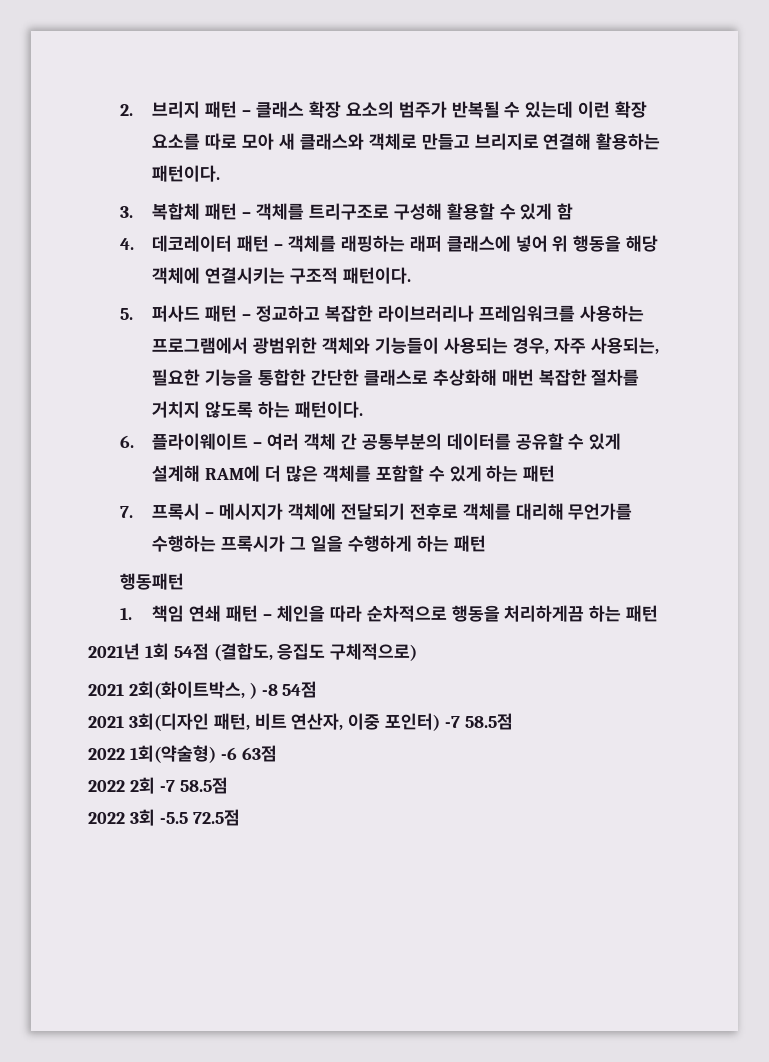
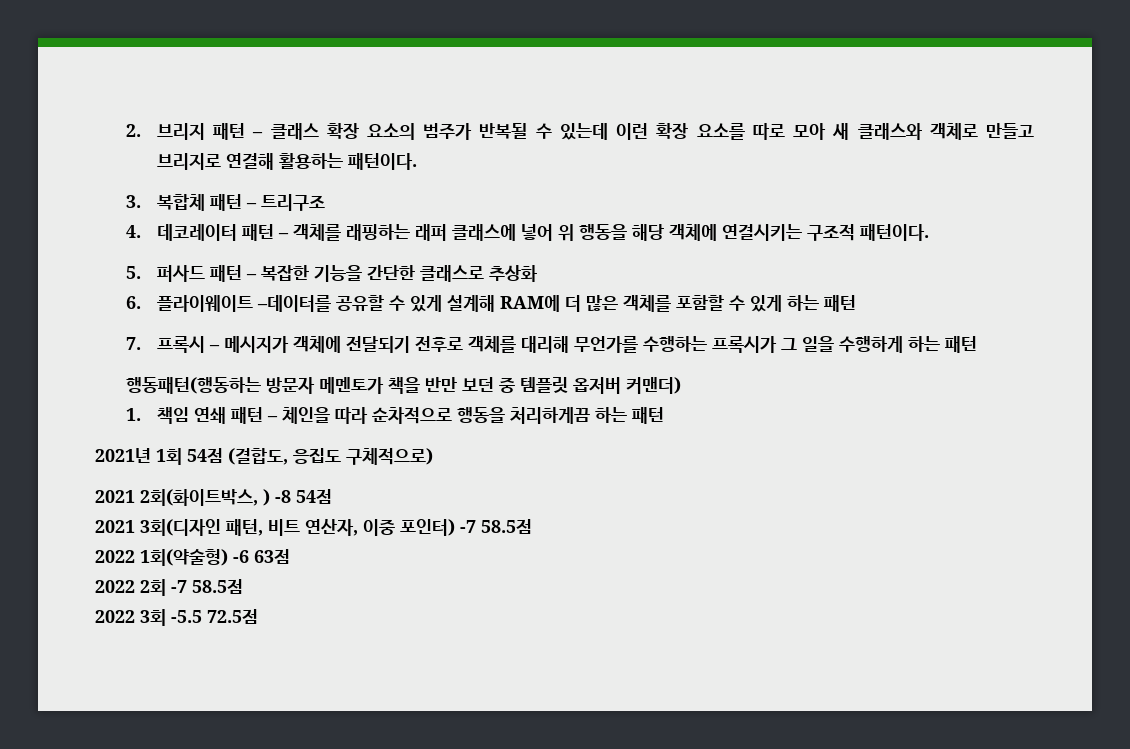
- 3. 복합체 패턴 – 객체를 트리구조로 구성해 활용할 수 있게 함
+ 3. 복합체 패턴 – 트리구조
- 5. 퍼사드 패턴 – 정교하고 복잡한 라이브러리나 프레임워크를 사용하는 프로그램에서 광범위한 객체와 기능들이 사용되는 경우, 자주 사용되는, 필요한 기능을 통합한 간단한 클래스로 추상화해 매번 복잡한 절차를 거치지 않도록 하는 패턴이다.
- 6. 플라이웨이트 – 여러 객체 간 공통부분의 데이터를 공유할 수 있게 설계해 RAM에 더 많은 객체를 포함할 수 있게 하는 패턴
+ 5. 퍼사드 패턴 – 복잡한 기능을 간단한 클래스로 추상화
+ 6. 플라이웨이트 –데이터를 공유할 수 있게 설계해 RAM에 더 많은 객체를 포함할 수 있게 하는 패턴
- 행동패턴
+ 행동패턴(행동하는 방문자 메멘토가 책을 반만 보던 중 템플릿 옵저버 커맨더)

